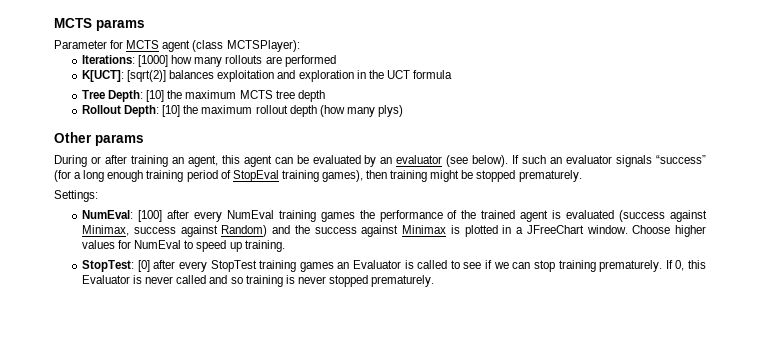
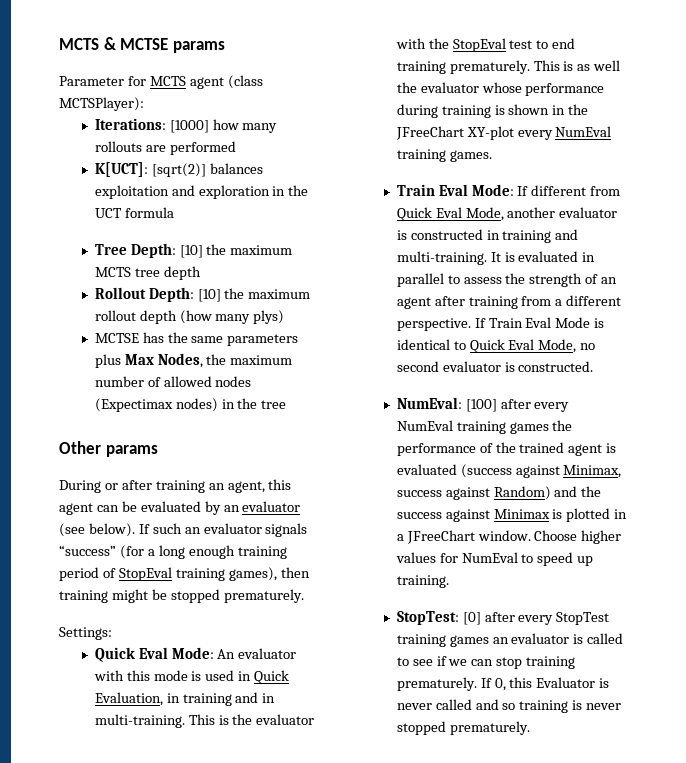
- MCTS params
+ MCTS & MCTSE params
+ MCTSE has the same parameters plus Max Nodes, the maximum number of allowed nodes (Expectimax nodes) in the tree
+ Quick Eval Mode: An evaluator with this mode is used in Quick Evaluation, in training and in multi-training. This is the evaluator with the StopEval test to end training prematurely. This is as well the evaluator whose performance during training is shown in the JFreeChart XY-plot every NumEval training games.
+ Train Eval Mode: If different from Quick Eval Mode, another evaluator is constructed in training and multi-training. It is evaluated in parallel to assess the strength of an agent after training from a different perspective. If Train Eval Mode is identical to Quick Eval Mode, no second evaluator is constructed.
- StopTest: [0] after every StopTest training games an Evaluator is called to see if we can stop training prematurely.
+ StopTest: [0] after every StopTest training games an evaluator is called to see if we can stop training prematurely.

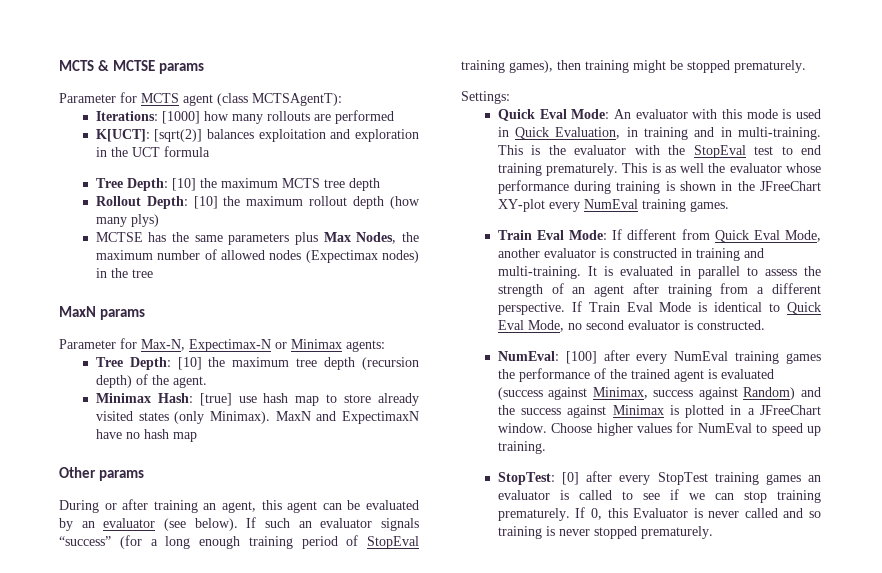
- Parameter for MCTS agent (class MCTSPlayer):
+ Parameter for MCTS agent (class MCTSAgentT):
+ MaxN params
+ Parameter for Max-N, Expectimax-N or Minimax agents:
+ Tree Depth: [10] the maximum tree depth (recursion depth) of the agent.
+ Minimax Hash: [true] use hash map to store already visited states (only Minimax). MaxN and ExpectimaxN have no hash map

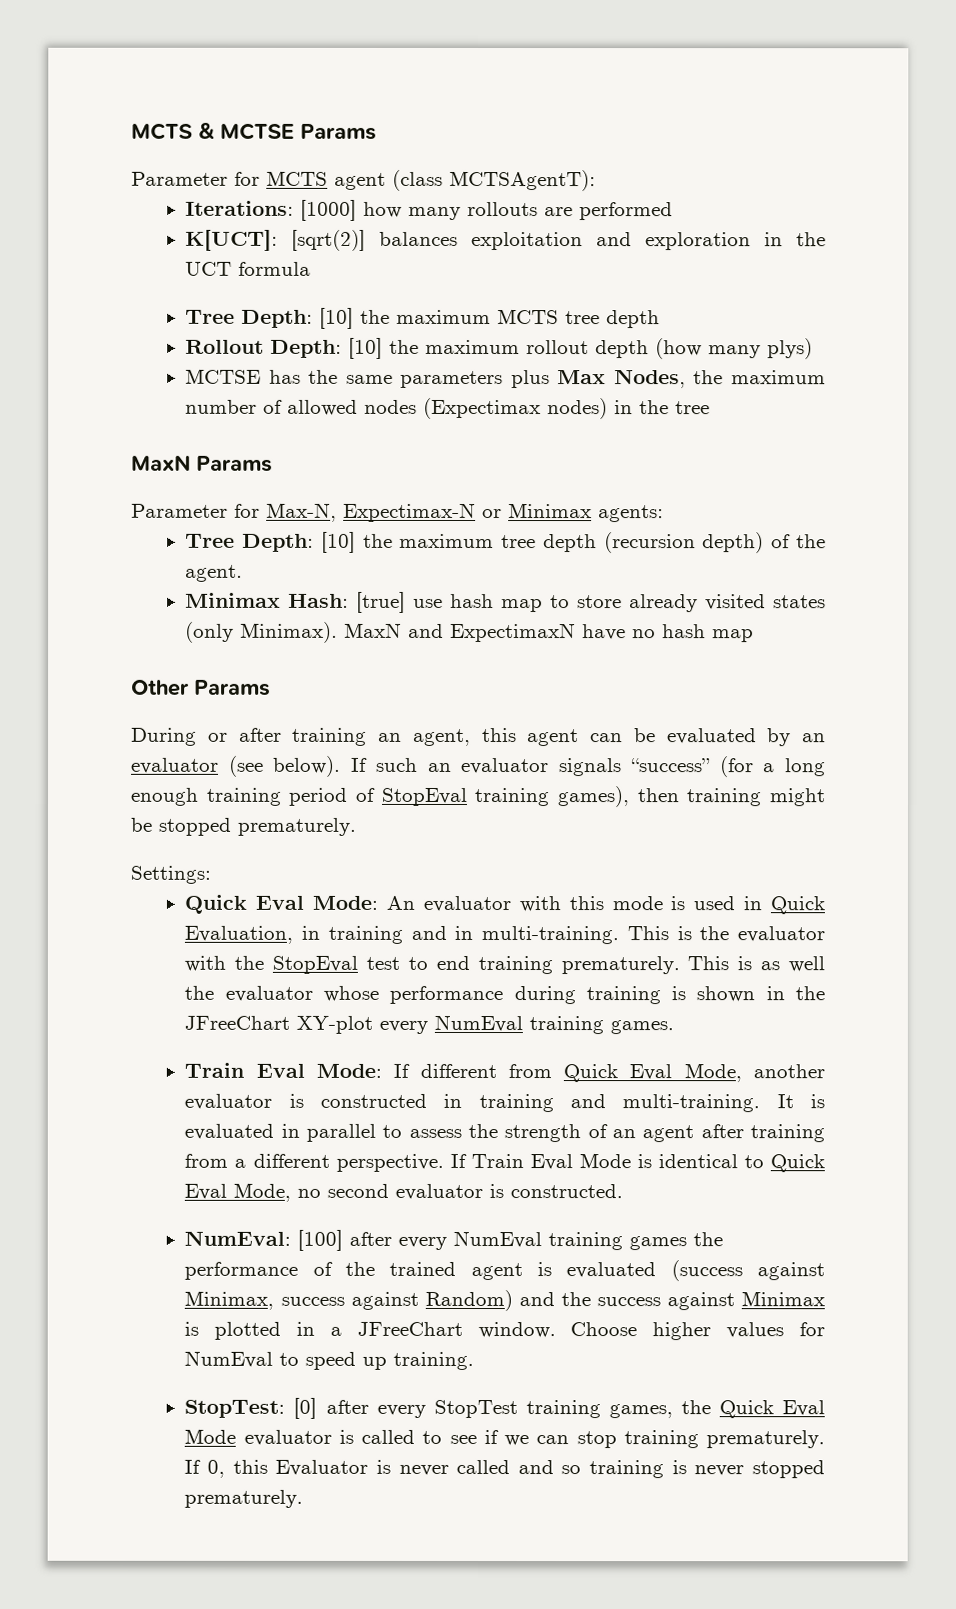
- MCTS & MCTSE params
+ MCTS & MCTSE Params
- MaxN params
+ MaxN Params
- Other params
+ Other Params
- StopTest: [0] after every StopTest training games an evaluator is called to see if we can stop training prematurely.
+ StopTest: [0] after every StopTest training games, the Quick Eval Mode evaluator is called to see if we can stop training prematurely.

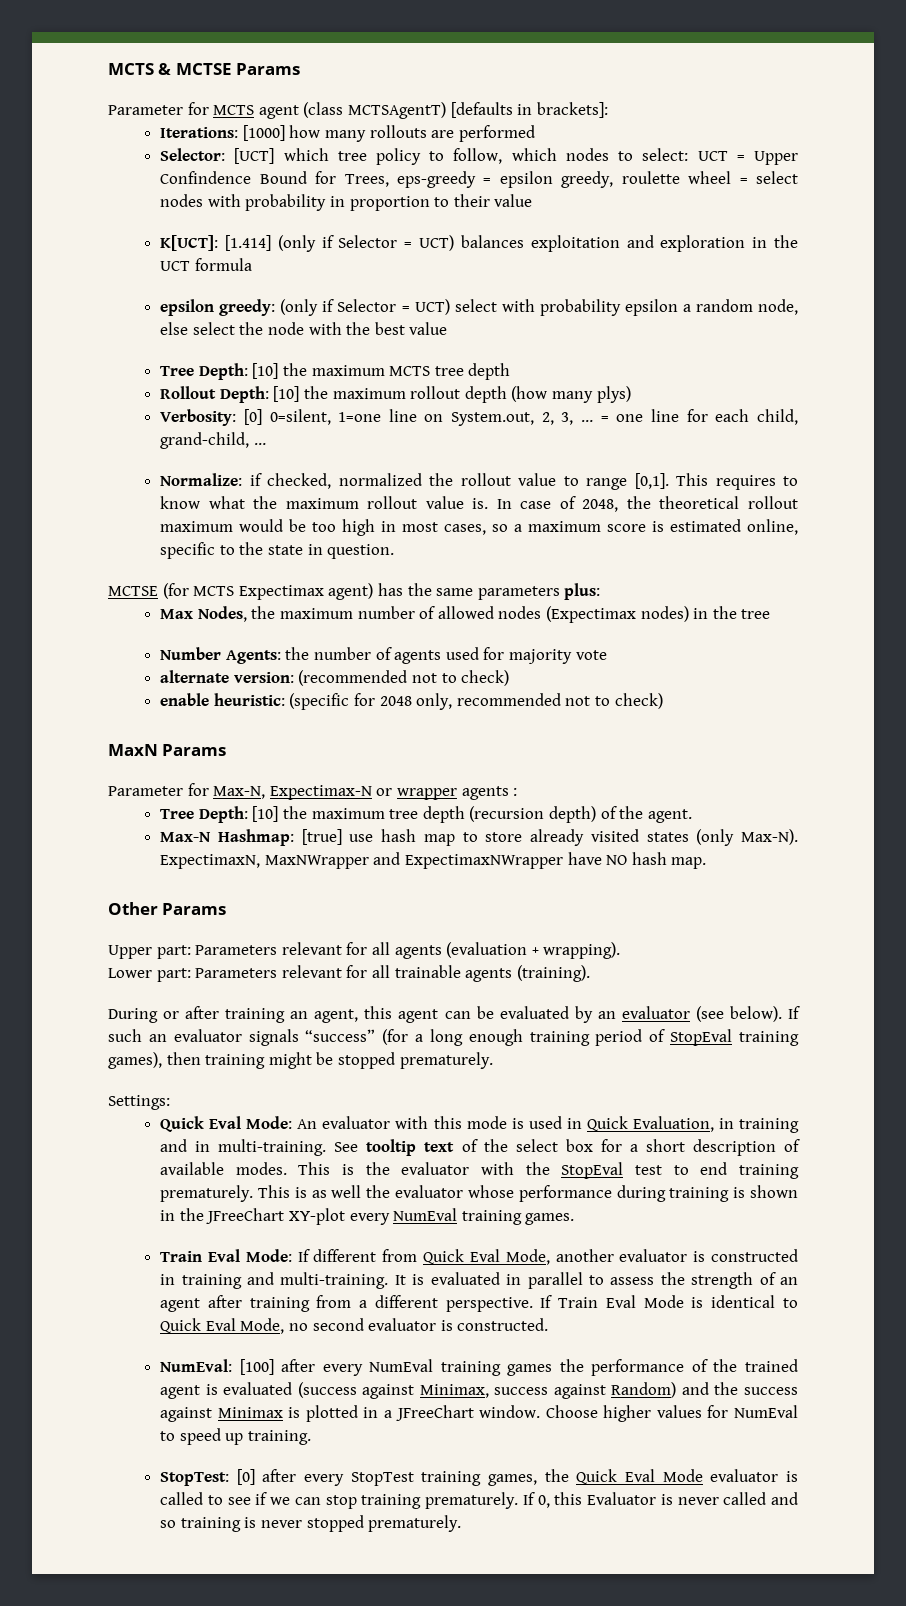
- Parameter for MCTS agent (class MCTSAgentT):
+ Parameter for MCTS agent (class MCTSAgentT) [defaults in brackets]:
- K[UCT]: [sqrt(2)] balances exploitation and exploration in the UCT formula
+ Selector: [UCT] which tree policy to follow, which nodes to select: UCT = Upper Confindence Bound for Trees, eps-greedy = epsilon greedy, roulette wheel = select nodes with probability in proportion to their value
+ K[UCT]: [1.414] (only if Selector = UCT) balances exploitation and exploration in the UCT formula
+ epsilon greedy: (only if Selector = UCT) select with probability epsilon a random node, else select the node with the best value
- MCTSE has the same parameters plus Max Nodes, the maximum number of allowed nodes (Expectimax nodes) in the tree
+ Verbosity: [0] 0=silent, 1=one line on System.out, 2, 3, … = one line for each child, grand-child, …
+ Normalize: if checked, normalized the rollout value to range [0,1]. This requires to know what the maximum rollout value is. In case of 2048, the theoretical rollout maximum would be too high in most cases, so a maximum score is estimated online, specific to the state in question.
+ MCTSE (for MCTS Expectimax agent) has the same parameters plus:
+ Max Nodes, the maximum number of allowed nodes (Expectimax nodes) in the tree
+ Number Agents: the number of agents used for majority vote
+ alternate version: (recommended not to check)
+ enable heuristic: (specific for 2048 only, recommended not to check)
- Parameter for Max-N, Expectimax-N or Minimax agents:
+ Parameter for Max-N, Expectimax-N or wrapper agents :
- Minimax Hash: [true] use hash map to store already visited states (only Minimax). MaxN and ExpectimaxN have no hash map
+ Max-N Hashmap: [true] use hash map to store already visited states (only Max-N). ExpectimaxN, MaxNWrapper and ExpectimaxNWrapper have NO hash map.
  Other Params
+ Upper part: Parameters relevant for all agents (evaluation + wrapping).
+ Lower part: Parameters relevant for all trainable agents (training).
+ See tooltip text of the select box for a short description of available modes.

